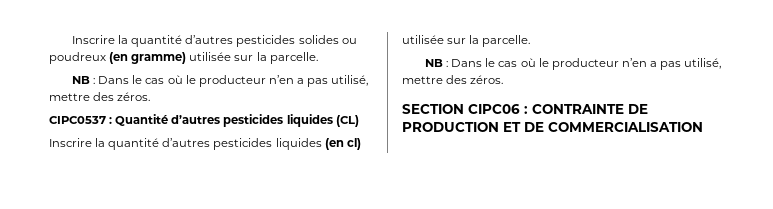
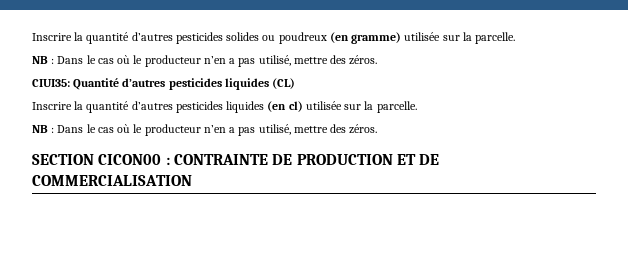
- CIPC0537 : Quantité d’autres pesticides liquides (CL)
+ CIUI35: Quantité d’autres pesticides liquides (CL)
- SECTION CIPC06 : CONTRAINTE DE PRODUCTION ET DE COMMERCIALISATION
+ SECTION CICON00 : CONTRAINTE DE PRODUCTION ET DE COMMERCIALISATION

